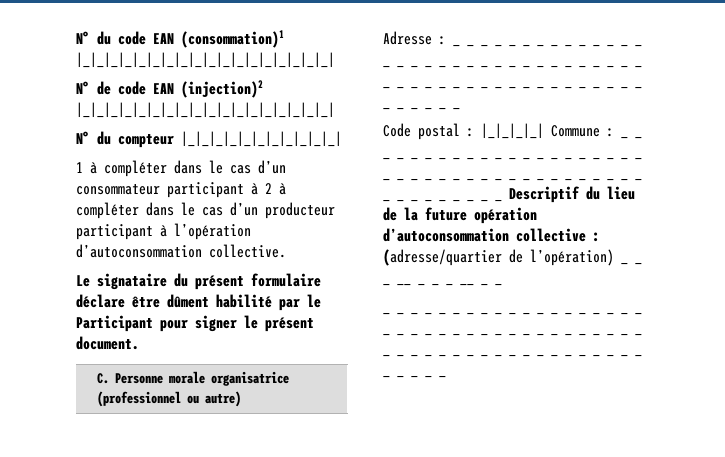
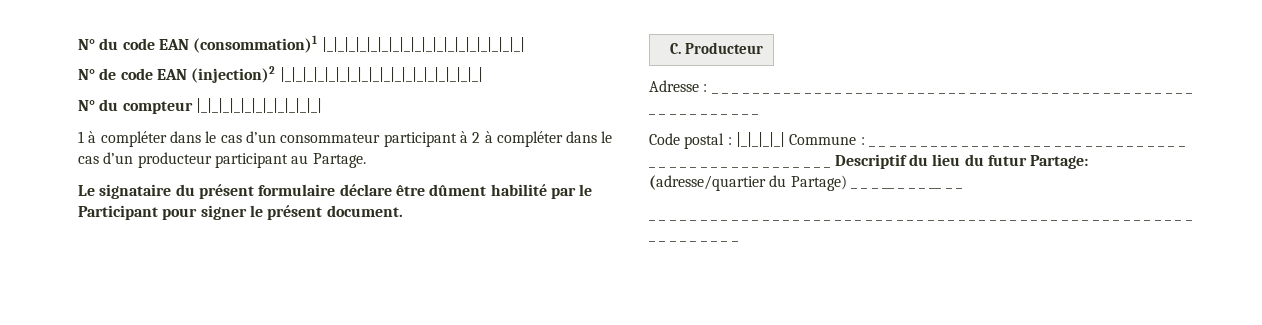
- 1 à compléter dans le cas d’un consommateur participant à 2 à compléter dans le cas d’un producteur participant à l’opération d’autoconsommation collective.
+ 1 à compléter dans le cas d’un consommateur participant à 2 à compléter dans le cas d’un producteur participant au Partage.
- C. Personne morale organisatrice (professionnel ou autre)
+ C. Producteur
- _ _ _ _ _ _ _ _ _ _ _ _ _ _ _ _ _ _ _ _ _ _ _ _ _ _ _ _ _ _ _ _ _ _ _ _ _ _ _ _ _ _ _ _ _ _ _ _ _ Descriptif du lieu de la future opération d’autoconsommation collective : (adresse/quartier de l’opération) _ _ _ __ _ _ _ __ _ _
+ _ _ _ _ _ _ _ _ _ _ _ _ _ _ _ _ _ _ _ _ _ _ _ _ _ _ _ _ _ _ _ _ _ _ _ _ _ _ _ _ _ _ _ _ _ _ _ _ _ Descriptif du lieu du futur Partage: (adresse/quartier du Partage) _ _ _ __ _ _ _ __ _ _

